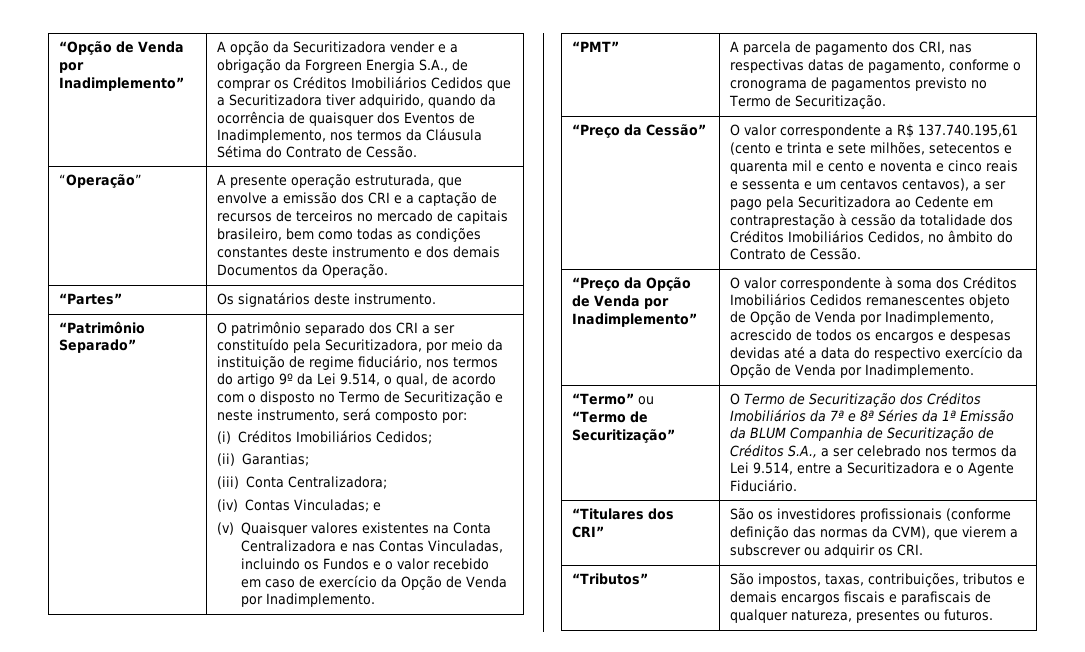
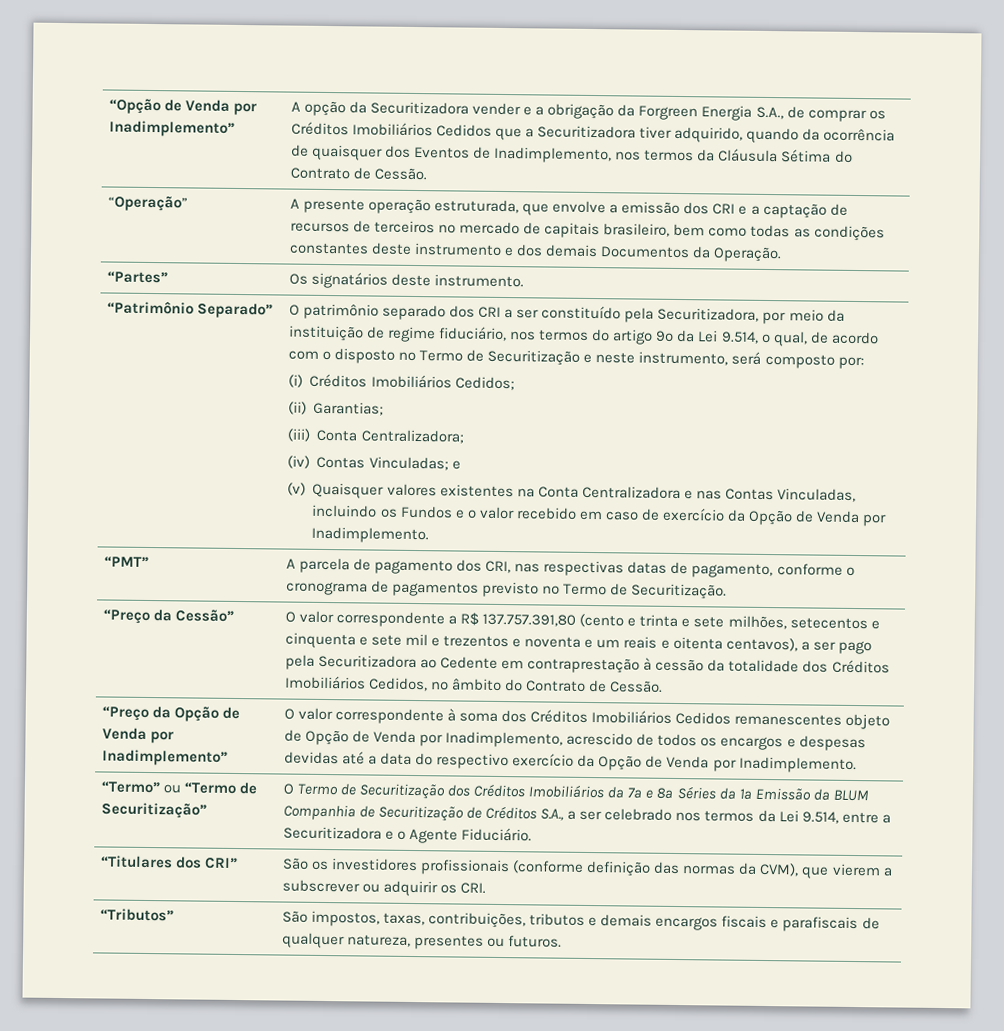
- O valor correspondente a R$ 137.740.195,61 (cento e trinta e sete milhões, setecentos e quarenta mil e cento e noventa e cinco reais e sessenta e um centavos centavos), a ser pago pela Securitizadora ao Cedente em contraprestação à cessão da totalidade dos Créditos Imobiliários Cedidos, no âmbito do Contrato de Cessão.
+ O valor correspondente a R$ 137.757.391,80 (cento e trinta e sete milhões, setecentos e cinquenta e sete mil e trezentos e noventa e um reais e oitenta centavos), a ser pago pela Securitizadora ao Cedente em contraprestação à cessão da totalidade dos Créditos Imobiliários Cedidos, no âmbito do Contrato de Cessão.

